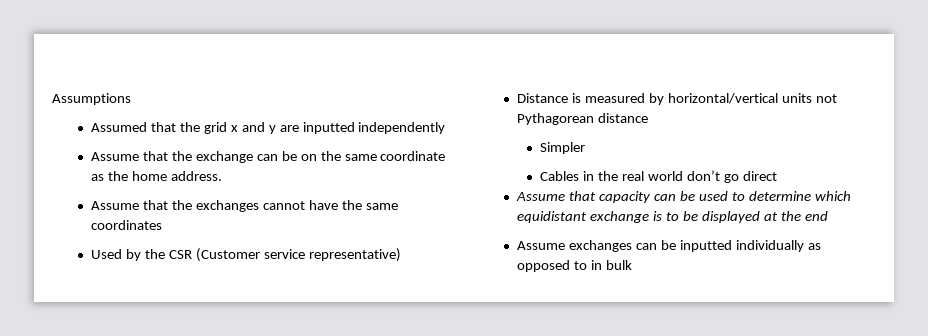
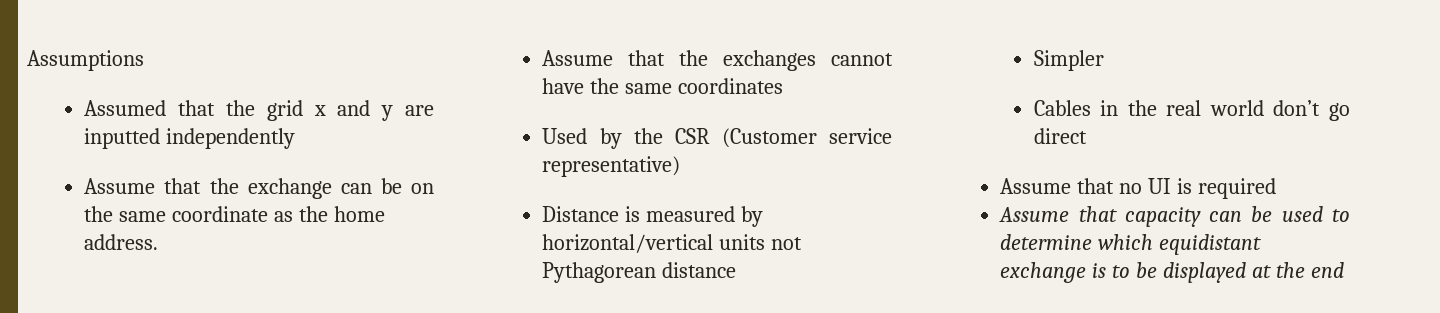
+ Assume that no UI is required
- Assume exchanges can be inputted individually as opposed to in bulk

